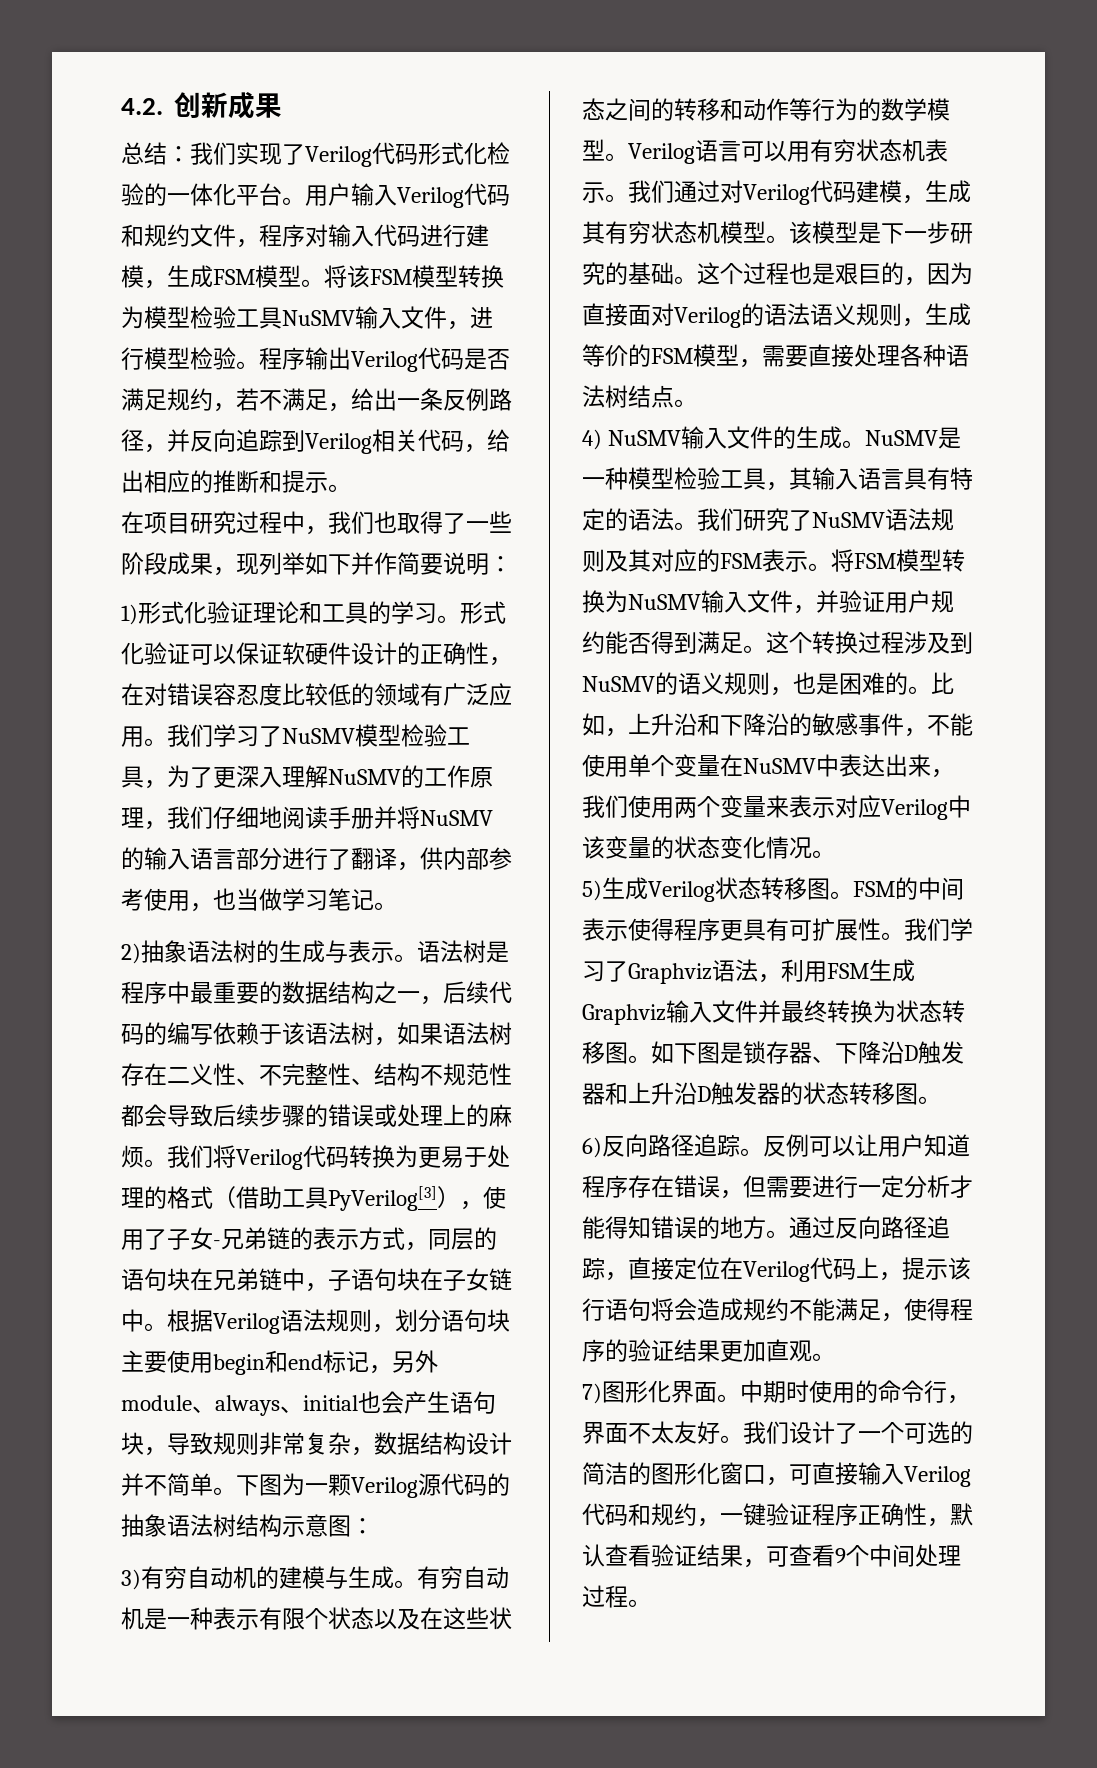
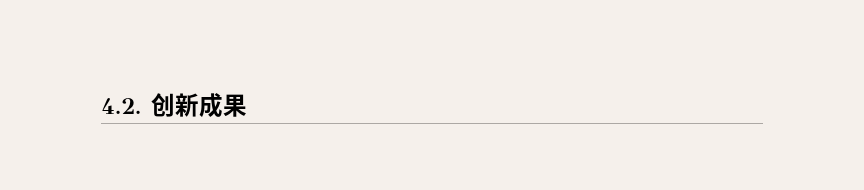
- 总结：我们实现了Verilog代码形式化检验的一体化平台。用户输入Verilog代码和规约文件，程序对输入代码进行建模，生成FSM模型。将该FSM模型转换为模型检验工具NuSMV输入文件，进行模型检验。程序输出Verilog代码是否满足规约，若不满足，给出一条反例路径，并反向追踪到Verilog相关代码，给出相应的推断和提示。
- 在项目研究过程中，我们也取得了一些阶段成果，现列举如下并作简要说明：
- 1)形式化验证理论和工具的学习。形式化验证可以保证软硬件设计的正确性，在对错误容忍度比较低的领域有广泛应用。我们学习了NuSMV模型检验工具，为了更深入理解NuSMV的工作原理，我们仔细地阅读手册并将NuSMV的输入语言部分进行了翻译，供内部参考使用，也当做学习笔记。
- 2)抽象语法树的生成与表示。语法树是程序中最重要的数据结构之一，后续代码的编写依赖于该语法树，如果语法树存在二义性、不完整性、结构不规范性都会导致后续步骤的错误或处理上的麻烦。我们将Verilog代码转换为更易于处理的格式（借助工具PyVerilog[3]），使用了子女-兄弟链的表示方式，同层的语句块在兄弟链中，子语句块在子女链中。根据Verilog语法规则，划分语句块主要使用begin和end标记，另外module、always、initial也会产生语句块，导致规则非常复杂，数据结构设计并不简单。下图为一颗Verilog源代码的抽象语法树结构示意图：
- 3)有穷自动机的建模与生成。有穷自动机是一种表示有限个状态以及在这些状态之间的转移和动作等行为的数学模型。Verilog语言可以用有穷状态机表示。我们通过对Verilog代码建模，生成其有穷状态机模型。该模型是下一步研究的基础。这个过程也是艰巨的，因为直接面对Verilog的语法语义规则，生成等价的FSM模型，需要直接处理各种语法树结点。
- 4) NuSMV输入文件的生成。NuSMV是一种模型检验工具，其输入语言具有特定的语法。我们研究了NuSMV语法规则及其对应的FSM表示。将FSM模型转换为NuSMV输入文件，并验证用户规约能否得到满足。这个转换过程涉及到NuSMV的语义规则，也是困难的。比如，上升沿和下降沿的敏感事件，不能使用单个变量在NuSMV中表达出来，我们使用两个变量来表示对应Verilog中该变量的状态变化情况。
- 5)生成Verilog状态转移图。FSM的中间表示使得程序更具有可扩展性。我们学习了Graphviz语法，利用FSM生成Graphviz输入文件并最终转换为状态转移图。如下图是锁存器、下降沿D触发器和上升沿D触发器的状态转移图。
- 6)反向路径追踪。反例可以让用户知道程序存在错误，但需要进行一定分析才能得知错误的地方。通过反向路径追踪，直接定位在Verilog代码上，提示该行语句将会造成规约不能满足，使得程序的验证结果更加直观。
- 7)图形化界面。中期时使用的命令行，界面不太友好。我们设计了一个可选的简洁的图形化窗口，可直接输入Verilog代码和规约，一键验证程序正确性，默认查看验证结果，可查看9个中间处理过程。

